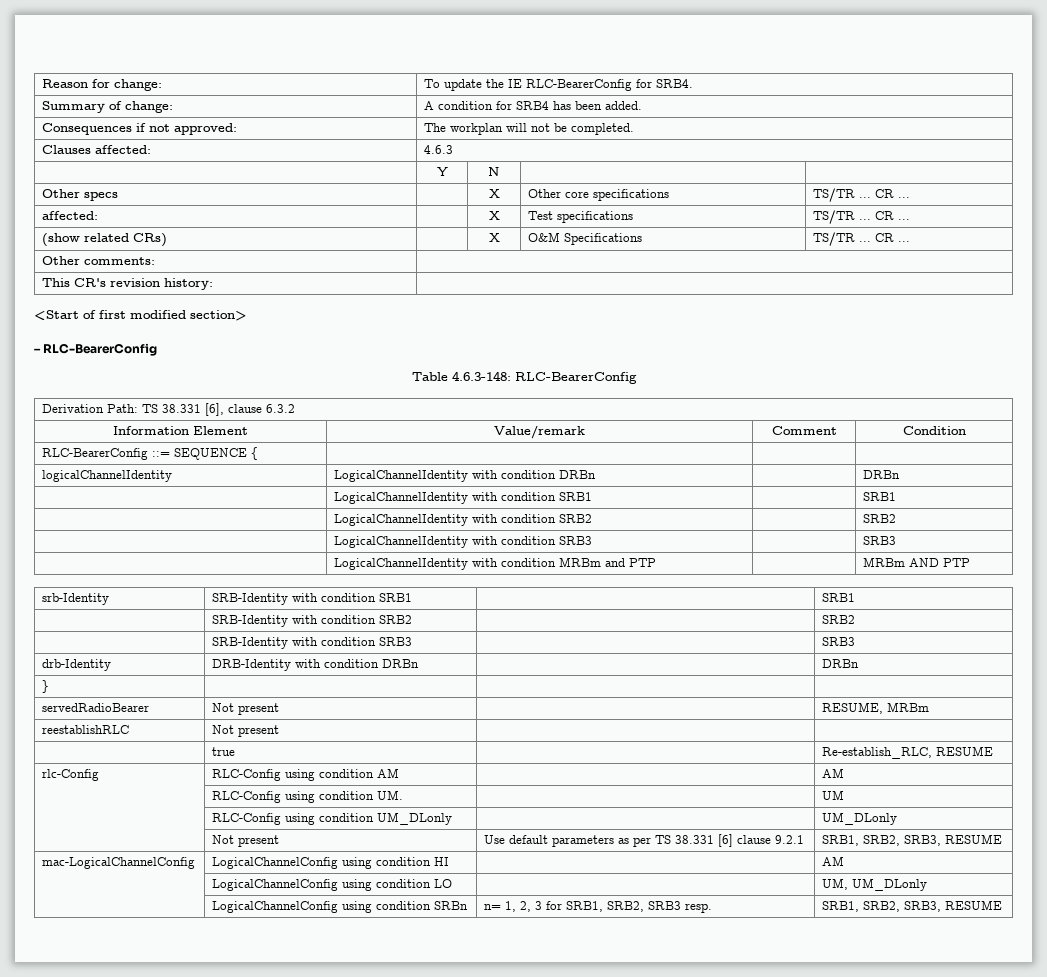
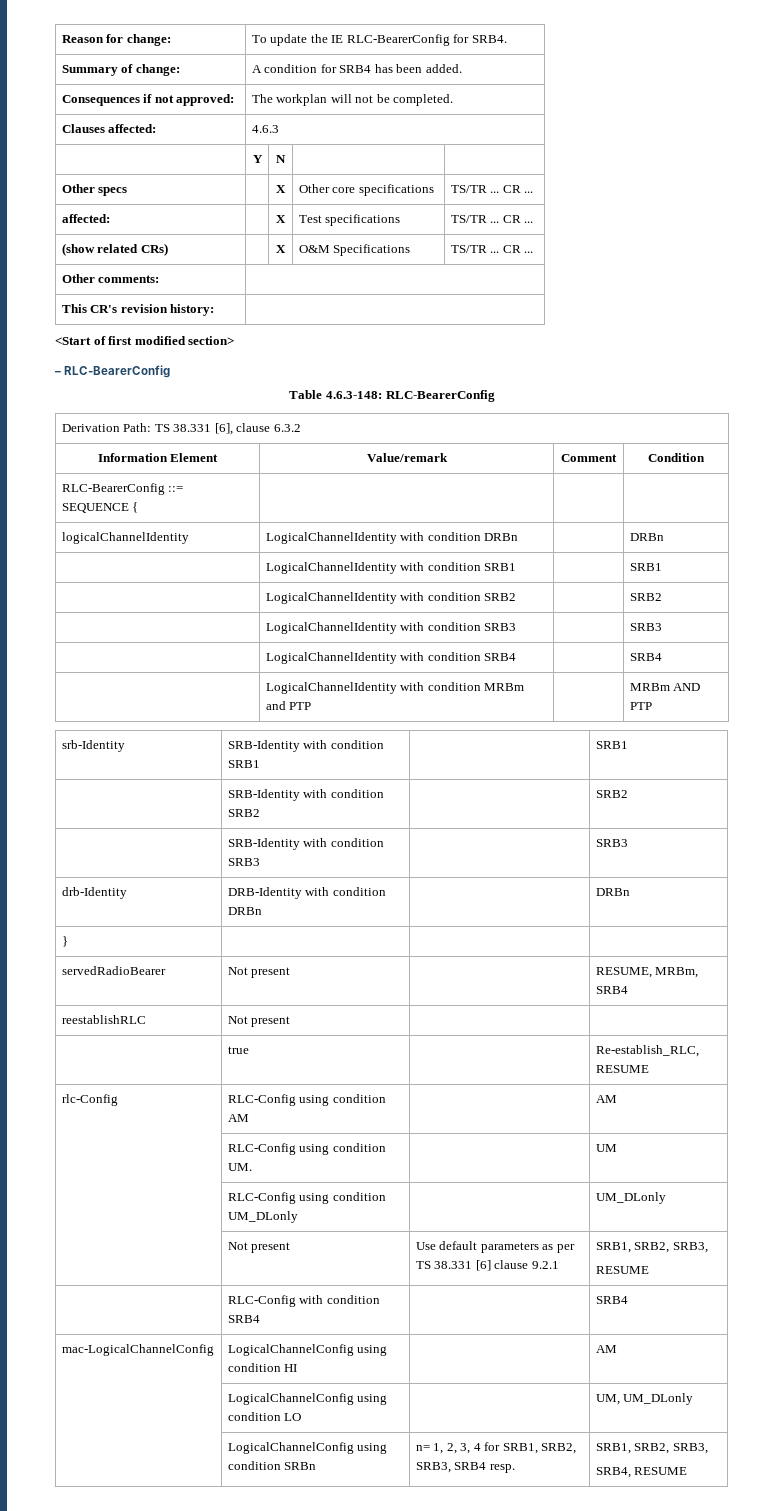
+ | LogicalChannelIdentity with condition SRB4 | | SRB4
- servedRadioBearer | Not present | | RESUME, MRBm
+ servedRadioBearer | Not present | | RESUME, MRBm, SRB4
- | Not present | Use default parameters as per TS 38.331 [6] clause 9.2.1 | SRB1, SRB2, SRB3, RESUME
+ | Not present | Use default parameters as per TS 38.331 [6] clause 9.2.1 | SRB1, SRB2, SRB3,
+ RESUME
+ | RLC-Config with condition SRB4 | | SRB4
- | LogicalChannelConfig using condition SRBn | n= 1, 2, 3 for SRB1, SRB2, SRB3 resp. | SRB1, SRB2, SRB3, RESUME
+ | LogicalChannelConfig using condition SRBn | n= 1, 2, 3, 4 for SRB1, SRB2, SRB3, SRB4 resp. | SRB1, SRB2, SRB3,
+ SRB4, RESUME

